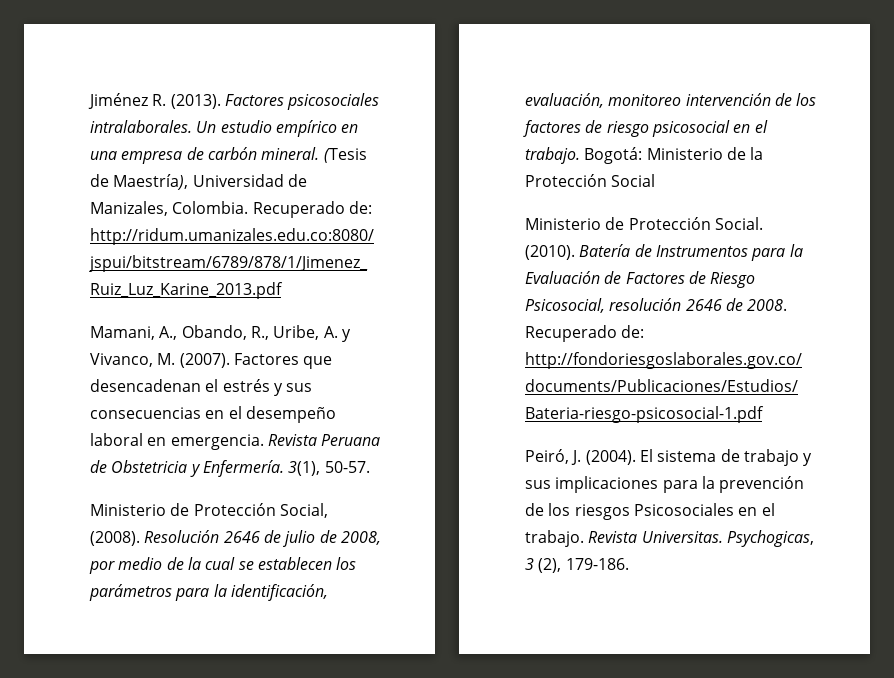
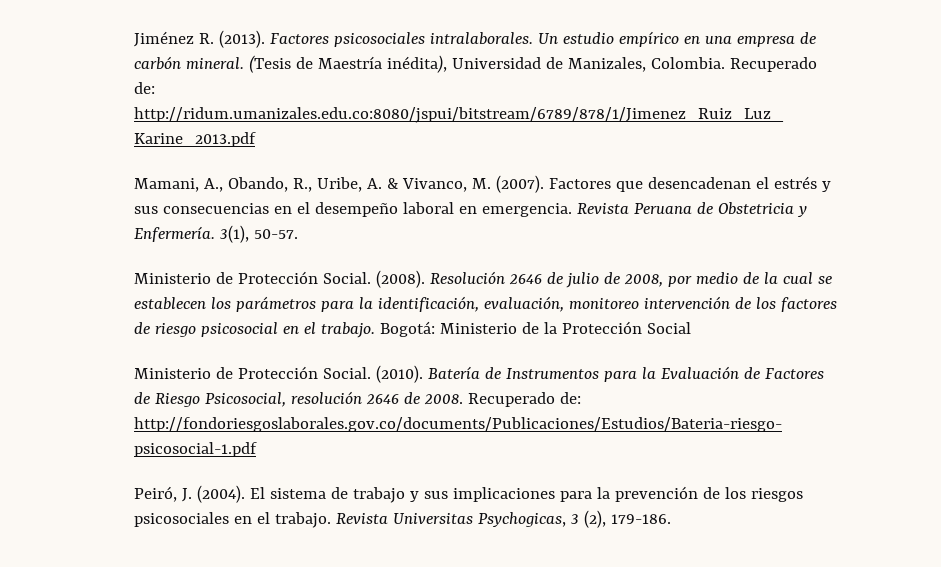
- (Tesis de Maestría), Universidad de Manizales, Colombia.
+ (Tesis de Maestría inédita), Universidad de Manizales, Colombia.
- Mamani, A., Obando, R., Uribe, A. y Vivanco, M. (2007).
+ Mamani, A., Obando, R., Uribe, A. & Vivanco, M. (2007).
- Ministerio de Protección Social, (2008).
+ Ministerio de Protección Social. (2008).
- El sistema de trabajo y sus implicaciones para la prevención de los riesgos Psicosociales en el trabajo.
+ El sistema de trabajo y sus implicaciones para la prevención de los riesgos psicosociales en el trabajo.
- Revista Universitas. Psychogicas, 3 (2), 179-186.
+ Revista Universitas Psychogicas, 3 (2), 179-186.

